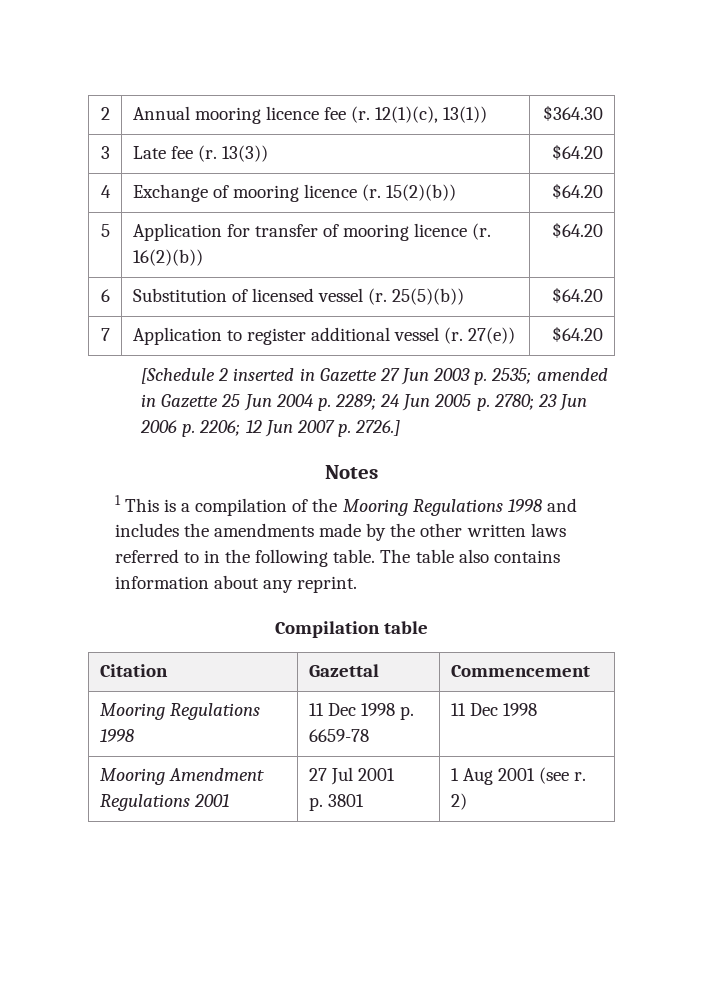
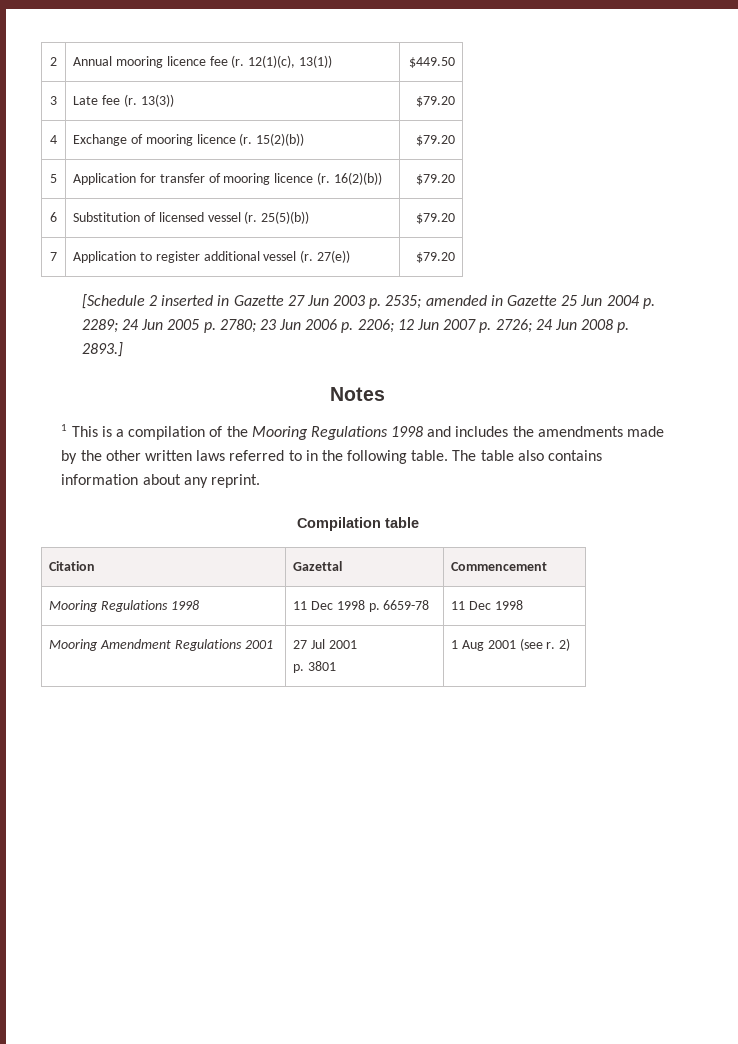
- 2 | Annual mooring licence fee (r. 12(1)(c), 13(1)) | $364.30
+ 2 | Annual mooring licence fee (r. 12(1)(c), 13(1)) | $449.50
- 3 | Late fee (r. 13(3)) | $64.20
+ 3 | Late fee (r. 13(3)) | $79.20
- 4 | Exchange of mooring licence (r. 15(2)(b)) | $64.20
+ 4 | Exchange of mooring licence (r. 15(2)(b)) | $79.20
- 5 | Application for transfer of mooring licence (r. 16(2)(b)) | $64.20
+ 5 | Application for transfer of mooring licence (r. 16(2)(b)) | $79.20
- 6 | Substitution of licensed vessel (r. 25(5)(b)) | $64.20
+ 6 | Substitution of licensed vessel (r. 25(5)(b)) | $79.20
- 7 | Application to register additional vessel (r. 27(e)) | $64.20
+ 7 | Application to register additional vessel (r. 27(e)) | $79.20
- [Schedule 2 inserted in Gazette 27 Jun 2003 p. 2535; amended in Gazette 25 Jun 2004 p. 2289; 24 Jun 2005 p. 2780; 23 Jun 2006 p. 2206; 12 Jun 2007 p. 2726.]
+ [Schedule 2 inserted in Gazette 27 Jun 2003 p. 2535; amended in Gazette 25 Jun 2004 p. 2289; 24 Jun 2005 p. 2780; 23 Jun 2006 p. 2206; 12 Jun 2007 p. 2726; 24 Jun 2008 p. 2893.]

